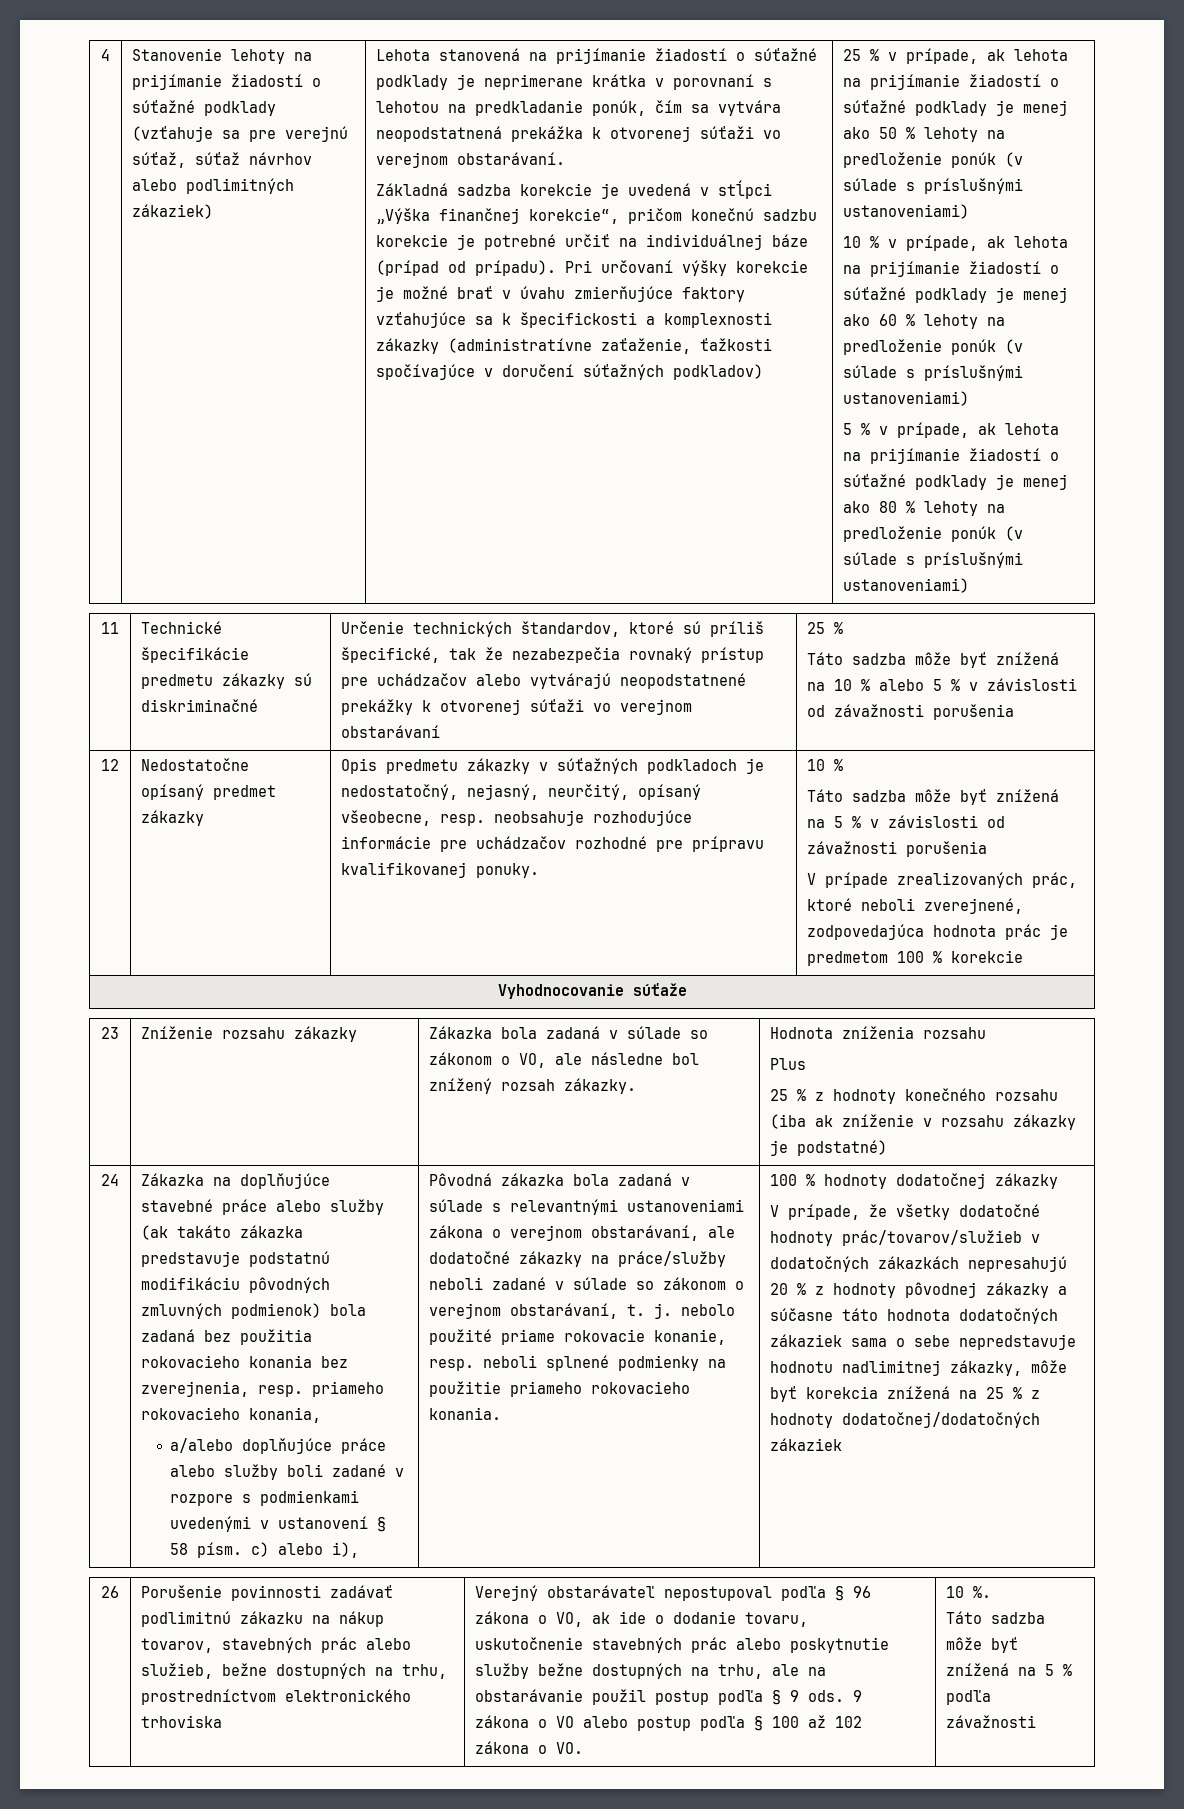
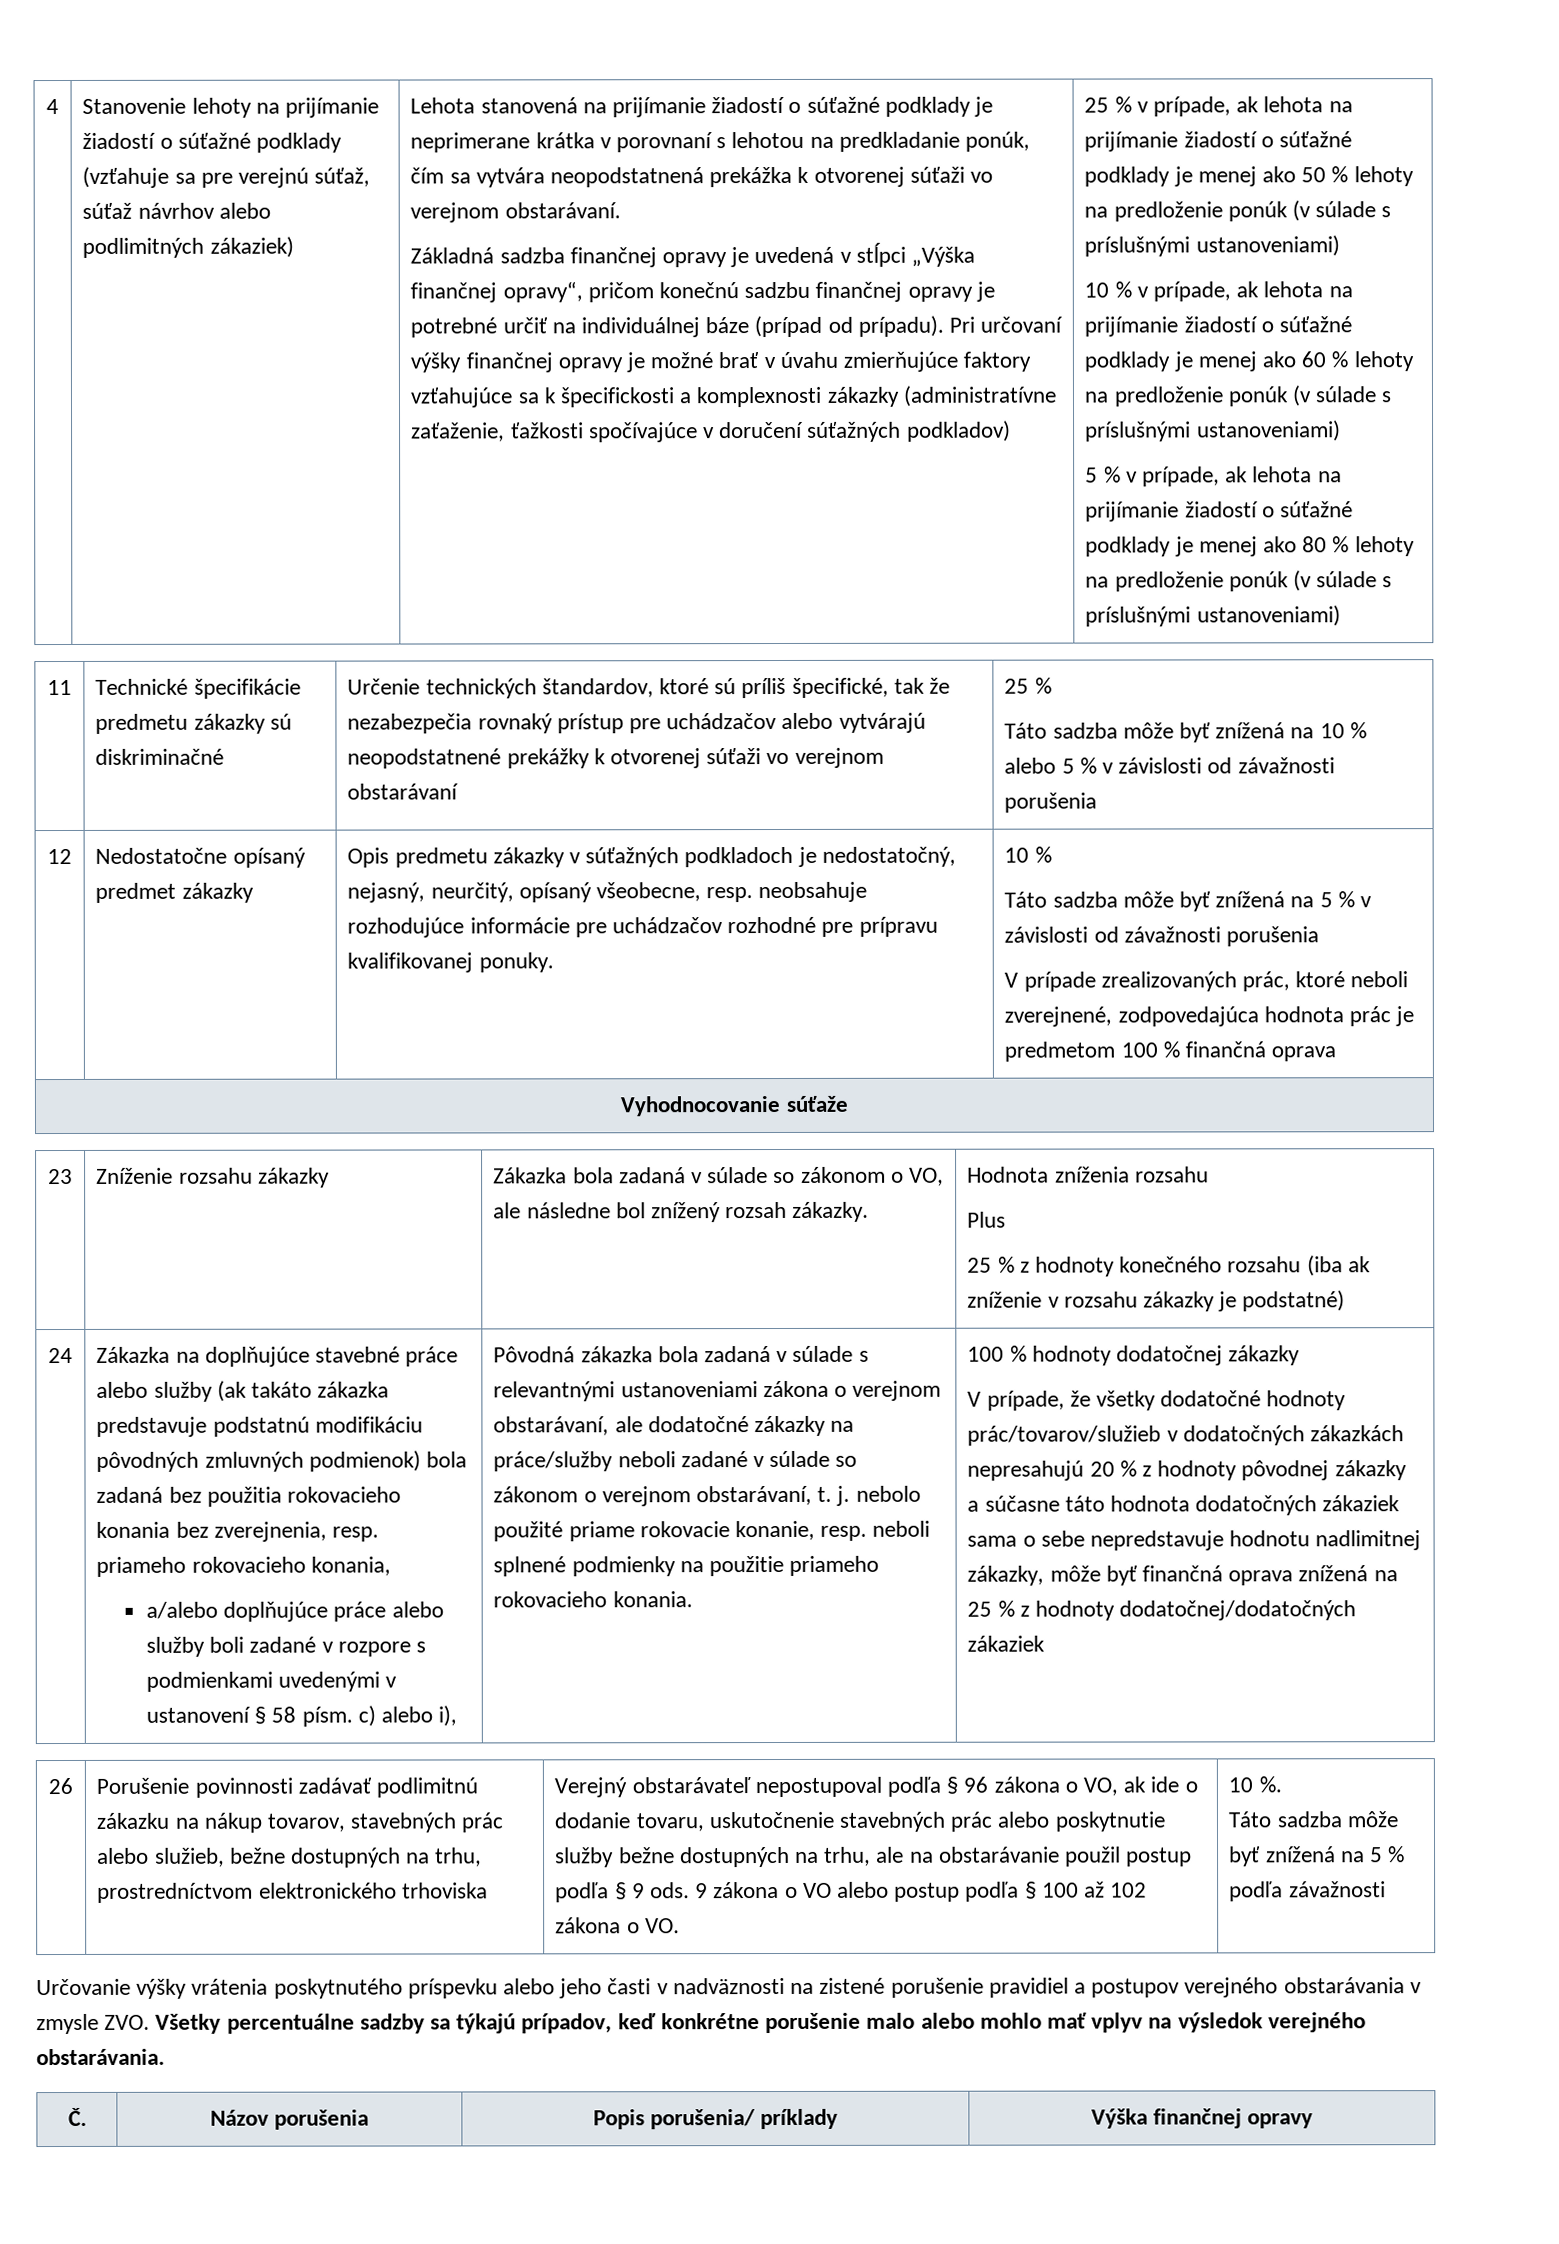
- Základná sadzba korekcie je uvedená v stĺpci „Výška finančnej korekcie“, pričom konečnú sadzbu korekcie je potrebné určiť na individuálnej báze (prípad od prípadu).
+ Základná sadzba finančnej opravy je uvedená v stĺpci „Výška finančnej opravy“, pričom konečnú sadzbu finančnej opravy je potrebné určiť na individuálnej báze (prípad od prípadu).
- Pri určovaní výšky korekcie je možné brať v úvahu zmierňujúce faktory vzťahujúce sa k špecifickosti a komplexnosti zákazky (administratívne zaťaženie, ťažkosti spočívajúce v doručení súťažných podkladov)
+ Pri určovaní výšky finančnej opravy je možné brať v úvahu zmierňujúce faktory vzťahujúce sa k špecifickosti a komplexnosti zákazky (administratívne zaťaženie, ťažkosti spočívajúce v doručení súťažných podkladov)
- V prípade zrealizovaných prác, ktoré neboli zverejnené, zodpovedajúca hodnota prác je predmetom 100 % korekcie
+ V prípade zrealizovaných prác, ktoré neboli zverejnené, zodpovedajúca hodnota prác je predmetom 100 % finančná oprava
- V prípade, že všetky dodatočné hodnoty prác/tovarov/služieb v dodatočných zákazkách nepresahujú 20 % z hodnoty pôvodnej zákazky a súčasne táto hodnota dodatočných zákaziek sama o sebe nepredstavuje hodnotu nadlimitnej zákazky, môže byť korekcia znížená na 25 % z hodnoty dodatočnej/dodatočných zákaziek
+ V prípade, že všetky dodatočné hodnoty prác/tovarov/služieb v dodatočných zákazkách nepresahujú 20 % z hodnoty pôvodnej zákazky a súčasne táto hodnota dodatočných zákaziek sama o sebe nepredstavuje hodnotu nadlimitnej zákazky, môže byť finančná oprava znížená na 25 % z hodnoty dodatočnej/dodatočných zákaziek
+ Určovanie výšky vrátenia poskytnutého príspevku alebo jeho časti v nadväznosti na zistené porušenie pravidiel a postupov verejného obstarávania v zmysle ZVO. Všetky percentuálne sadzby sa týkajú prípadov, keď konkrétne porušenie malo alebo mohlo mať vplyv na výsledok verejného obstarávania.
+ Č. | Názov porušenia | Popis porušenia/ príklady | Výška finančnej opravy

